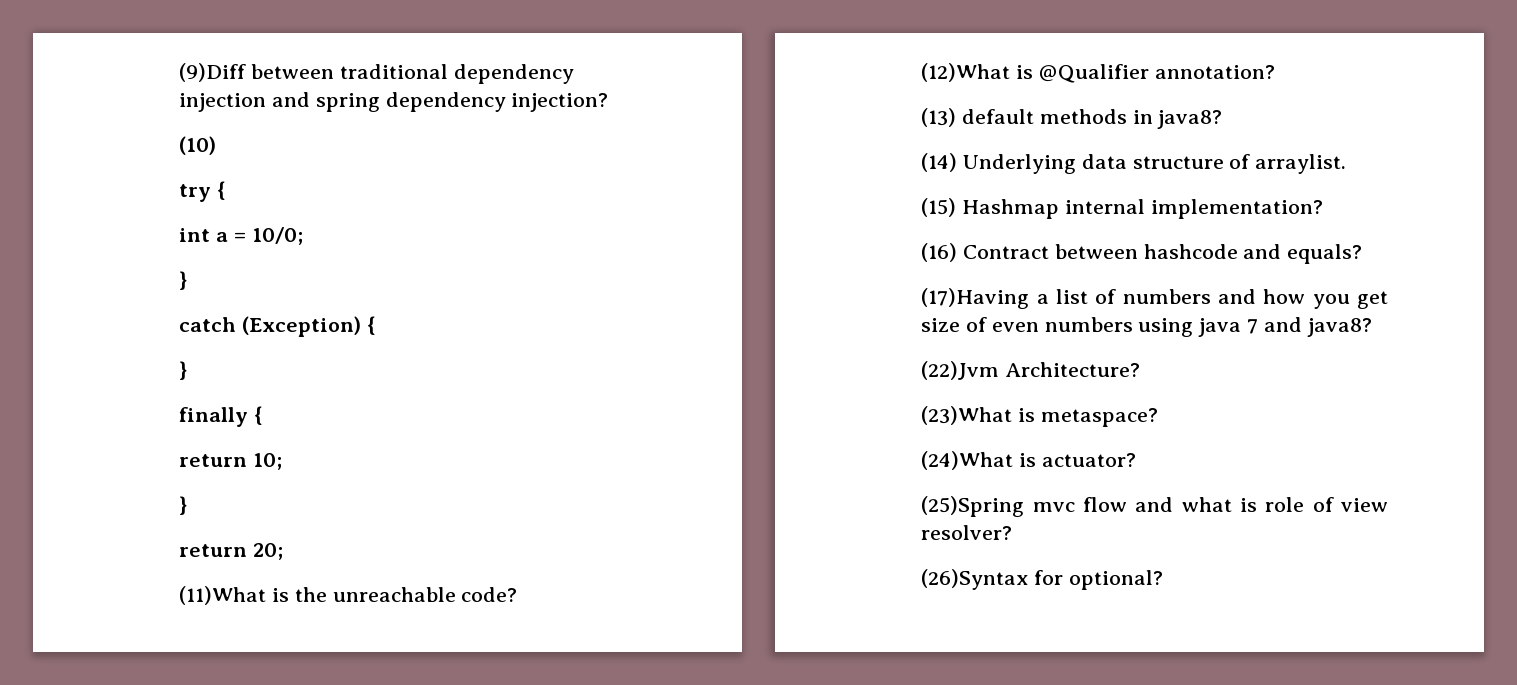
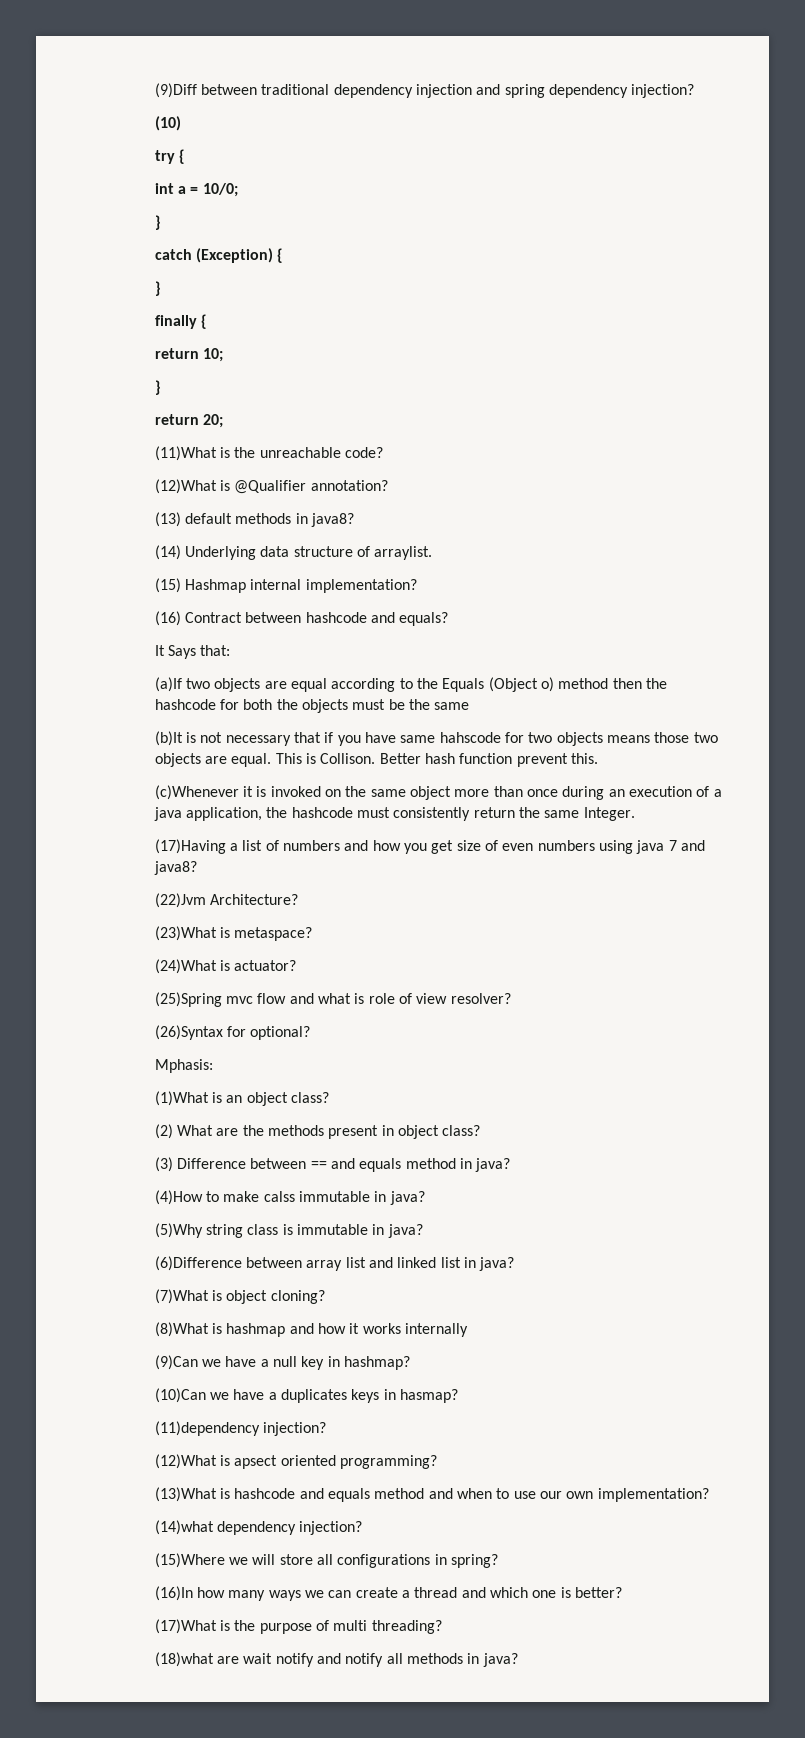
+ It Says that:
+ (a)If two objects are equal according to the Equals (Object o) method then the hashcode for both the objects must be the same
+ (b)It is not necessary that if you have same hahscode for two objects means those two objects are equal. This is Collison. Better hash function prevent this.
+ (c)Whenever it is invoked on the same object more than once during an execution of a java application, the hashcode must consistently return the same Integer.
+ Mphasis:
+ (1)What is an object class?
+ (2) What are the methods present in object class?
+ (3) Difference between == and equals method in java?
+ (4)How to make calss immutable in java?
+ (5)Why string class is immutable in java?
+ (6)Difference between array list and linked list in java?
+ (7)What is object cloning?
+ (8)What is hashmap and how it works internally
+ (9)Can we have a null key in hashmap?
+ (10)Can we have a duplicates keys in hasmap?
+ (11)dependency injection?
+ (12)What is apsect oriented programming?
+ (13)What is hashcode and equals method and when to use our own implementation?
+ (14)what dependency injection?
+ (15)Where we will store all configurations in spring?
+ (16)In how many ways we can create a thread and which one is better?
+ (17)What is the purpose of multi threading?
+ (18)what are wait notify and notify all methods in java?

